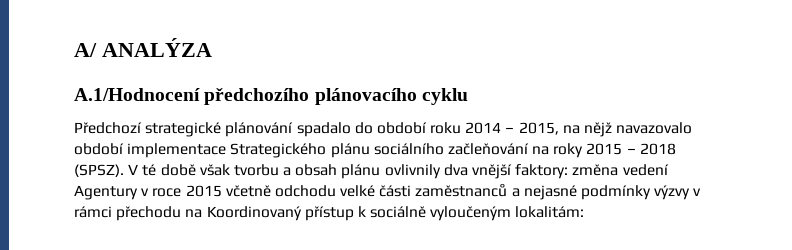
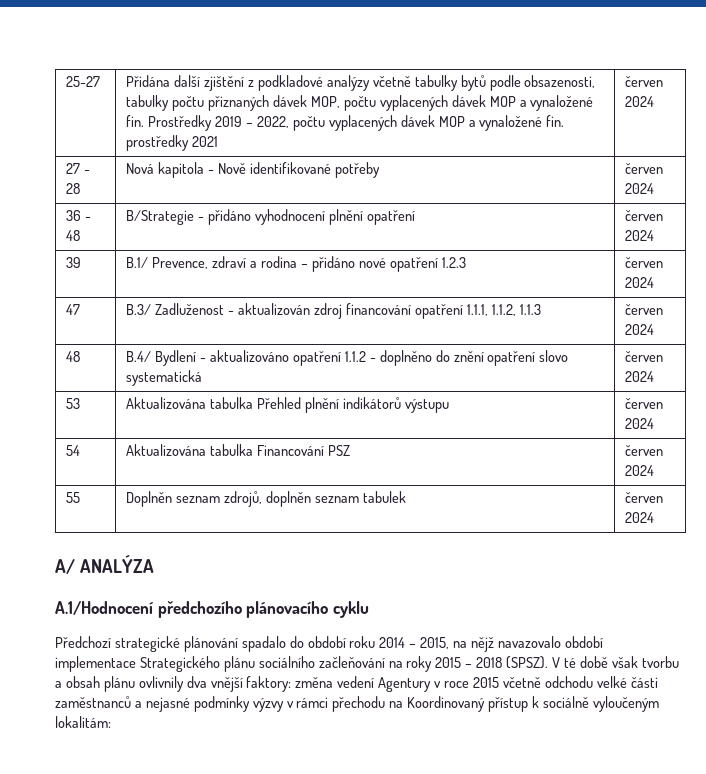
+ 25-27 | Přidána další zjištění z podkladové analýzy včetně tabulky bytů podle obsazenosti, tabulky počtu přiznaných dávek MOP, počtu vyplacených dávek MOP a vynaložené fin. Prostředky 2019 – 2022, počtu vyplacených dávek MOP a vynaložené fin. prostředky 2021 | červen 2024
+ 27 - 28 | Nová kapitola - Nově identifikované potřeby | červen 2024
+ 36 - 48 | B/Strategie - přidáno vyhodnocení plnění opatření | červen 2024
+ 39 | B.1/ Prevence, zdraví a rodina – přidáno nové opatření 1.2.3 | červen 2024
+ 47 | B.3/ Zadluženost - aktualizován zdroj financování opatření 1.1.1, 1.1.2, 1.1.3 | červen 2024
+ 48 | B.4/ Bydlení - aktualizováno opatření 1.1.2 - doplněno do znění opatření slovo systematická | červen 2024
+ 53 | Aktualizována tabulka Přehled plnění indikátorů výstupu | červen 2024
+ 54 | Aktualizována tabulka Financování PSZ | červen 2024
+ 55 | Doplněn seznam zdrojů, doplněn seznam tabulek | červen 2024

